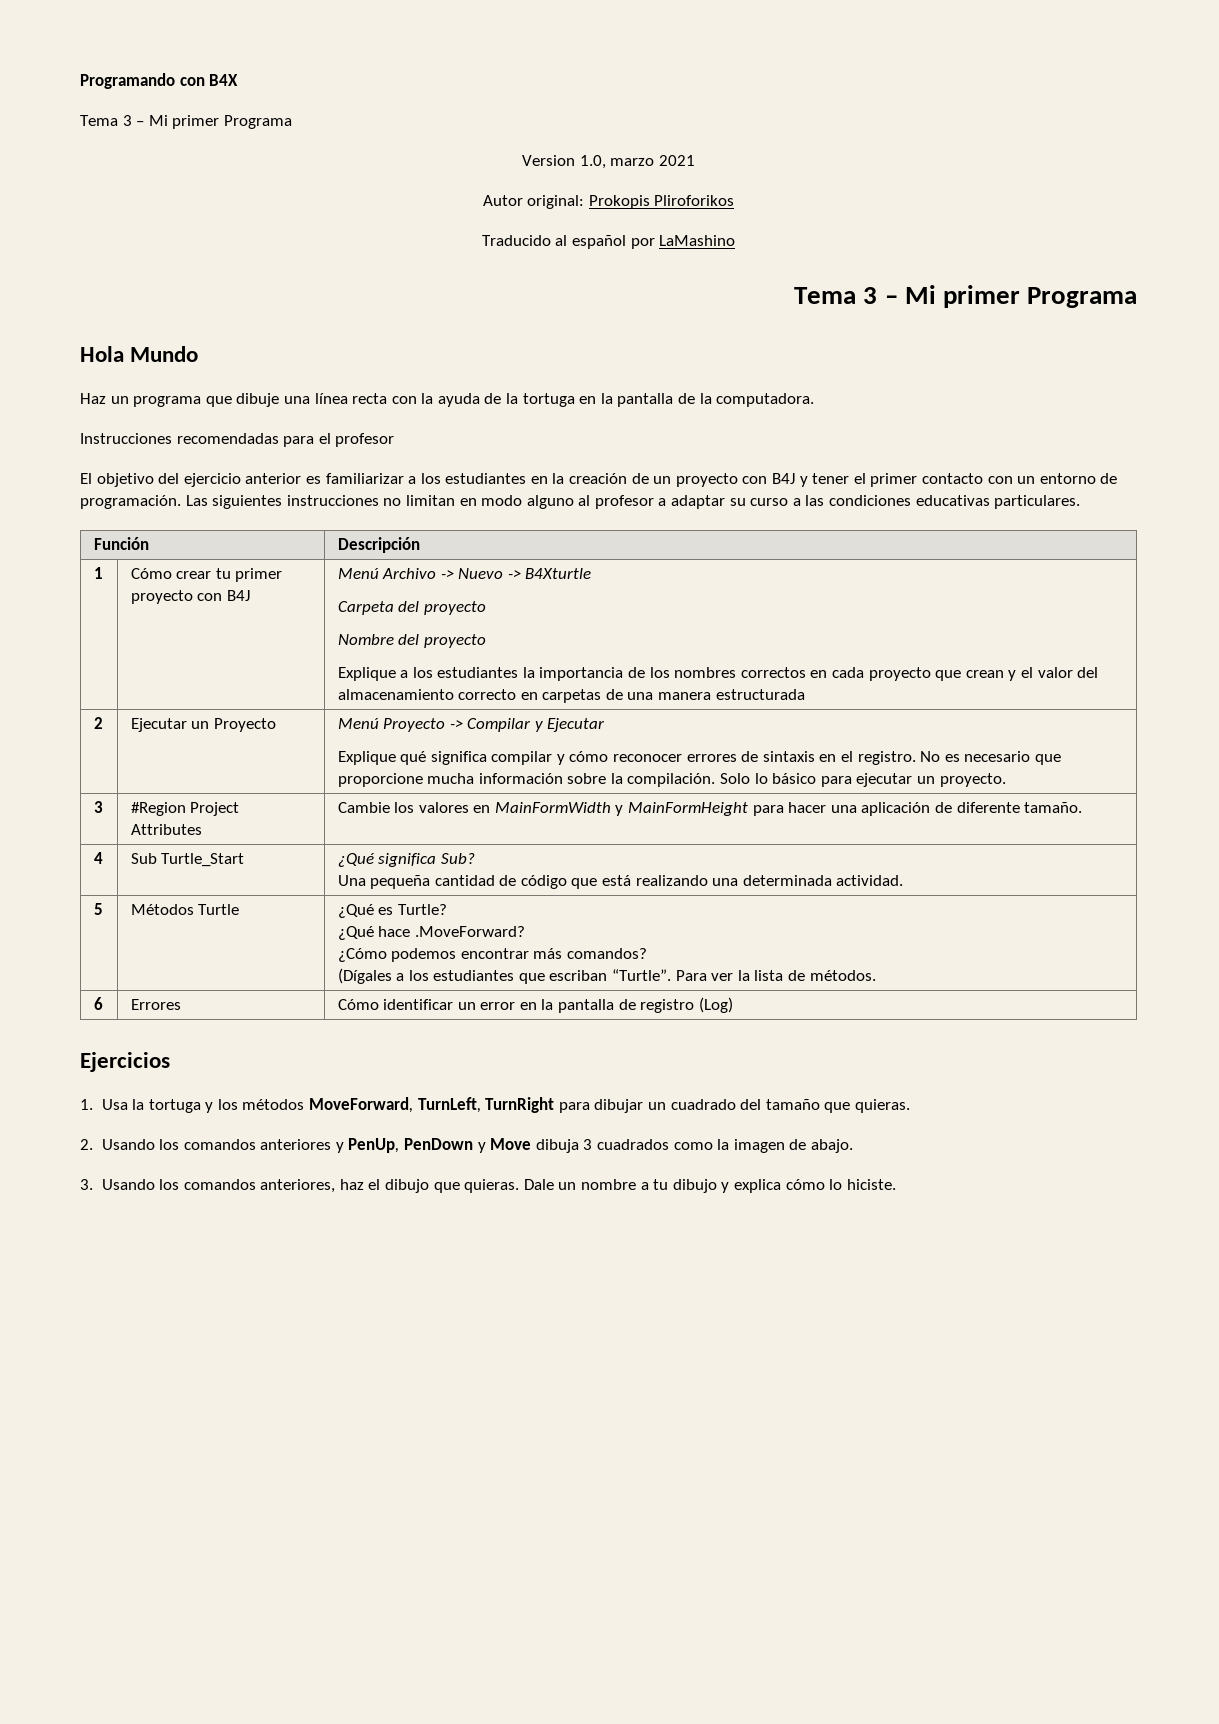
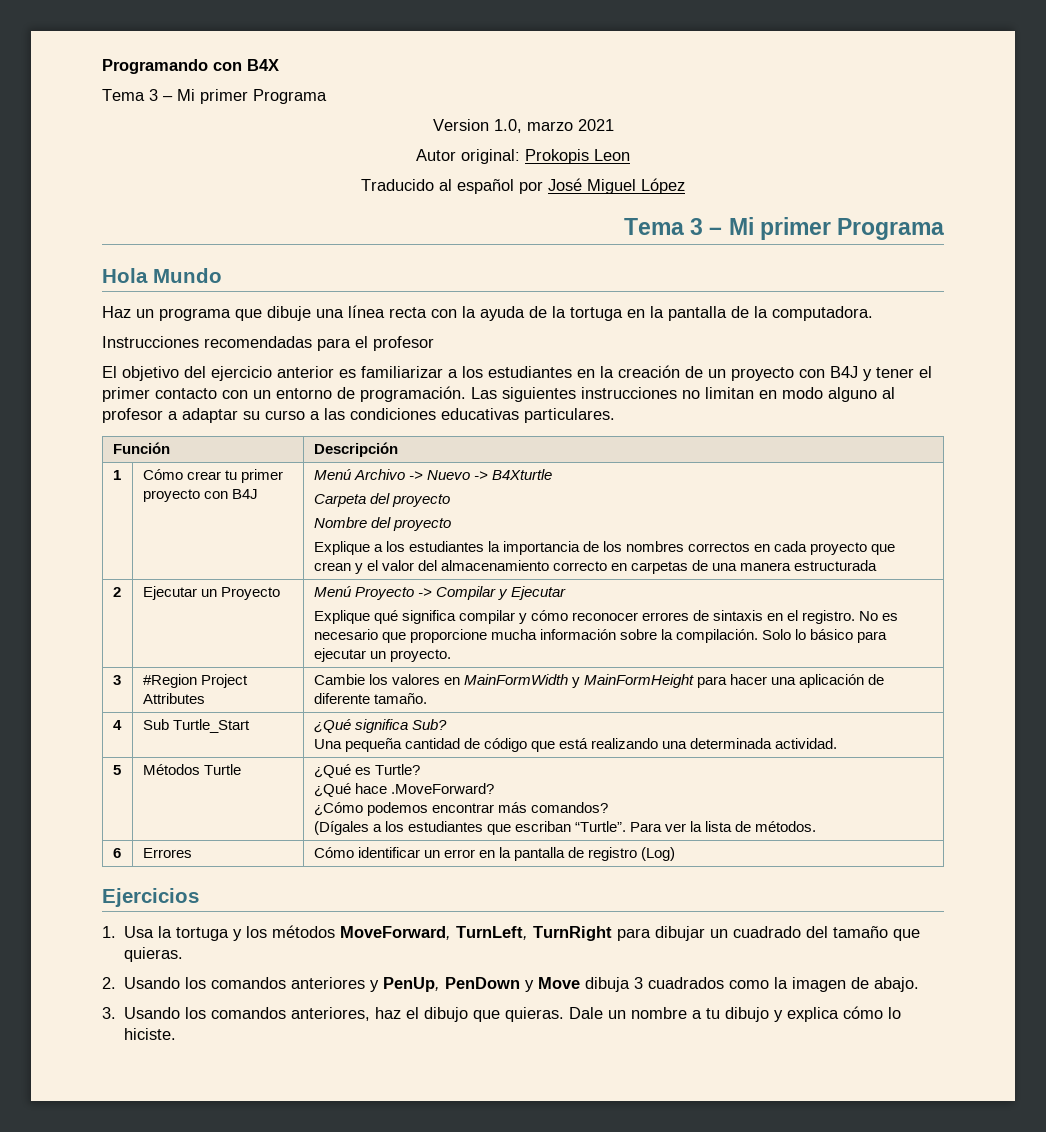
- Autor original: Prokopis Pliroforikos
+ Autor original: Prokopis Leon
- Traducido al español por LaMashino
+ Traducido al español por José Miguel López

